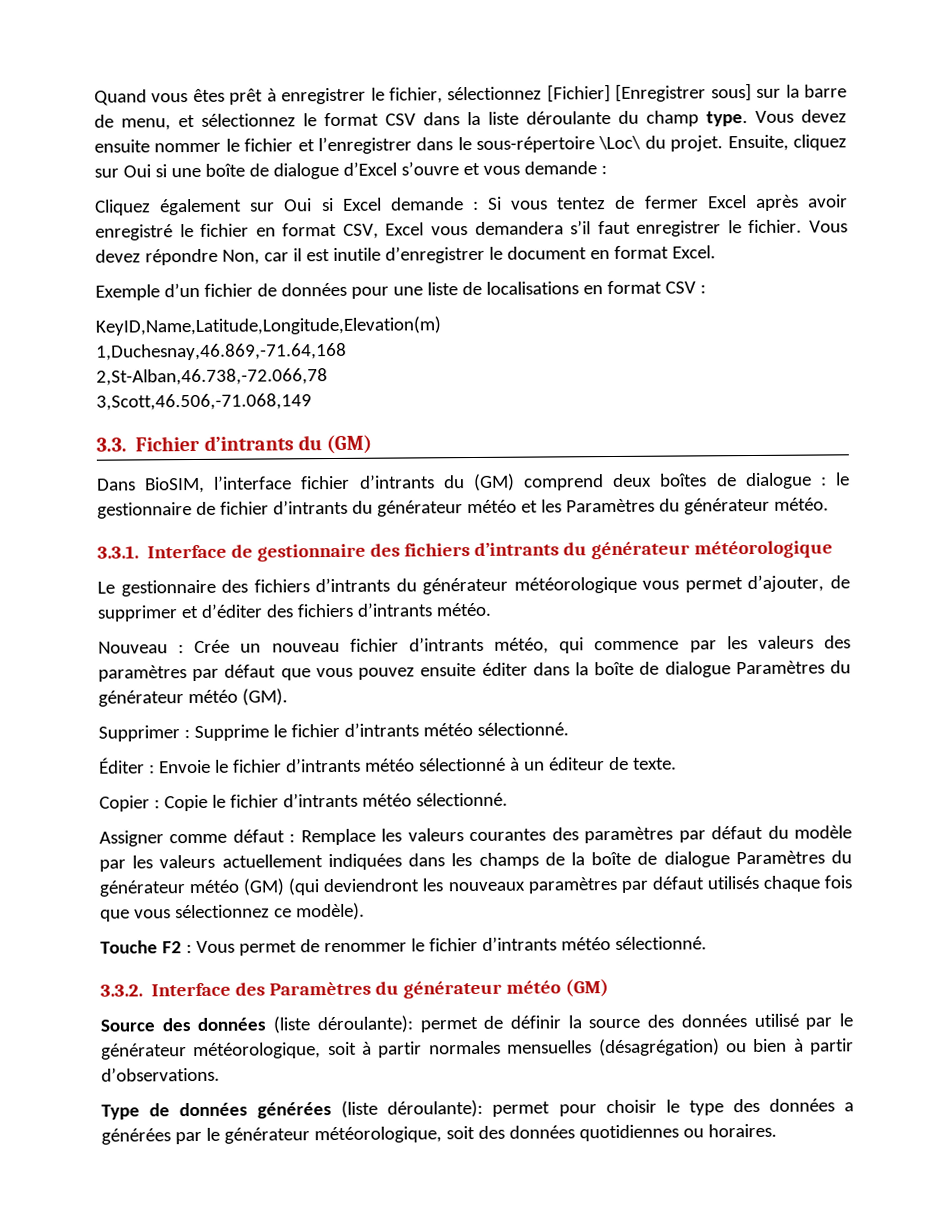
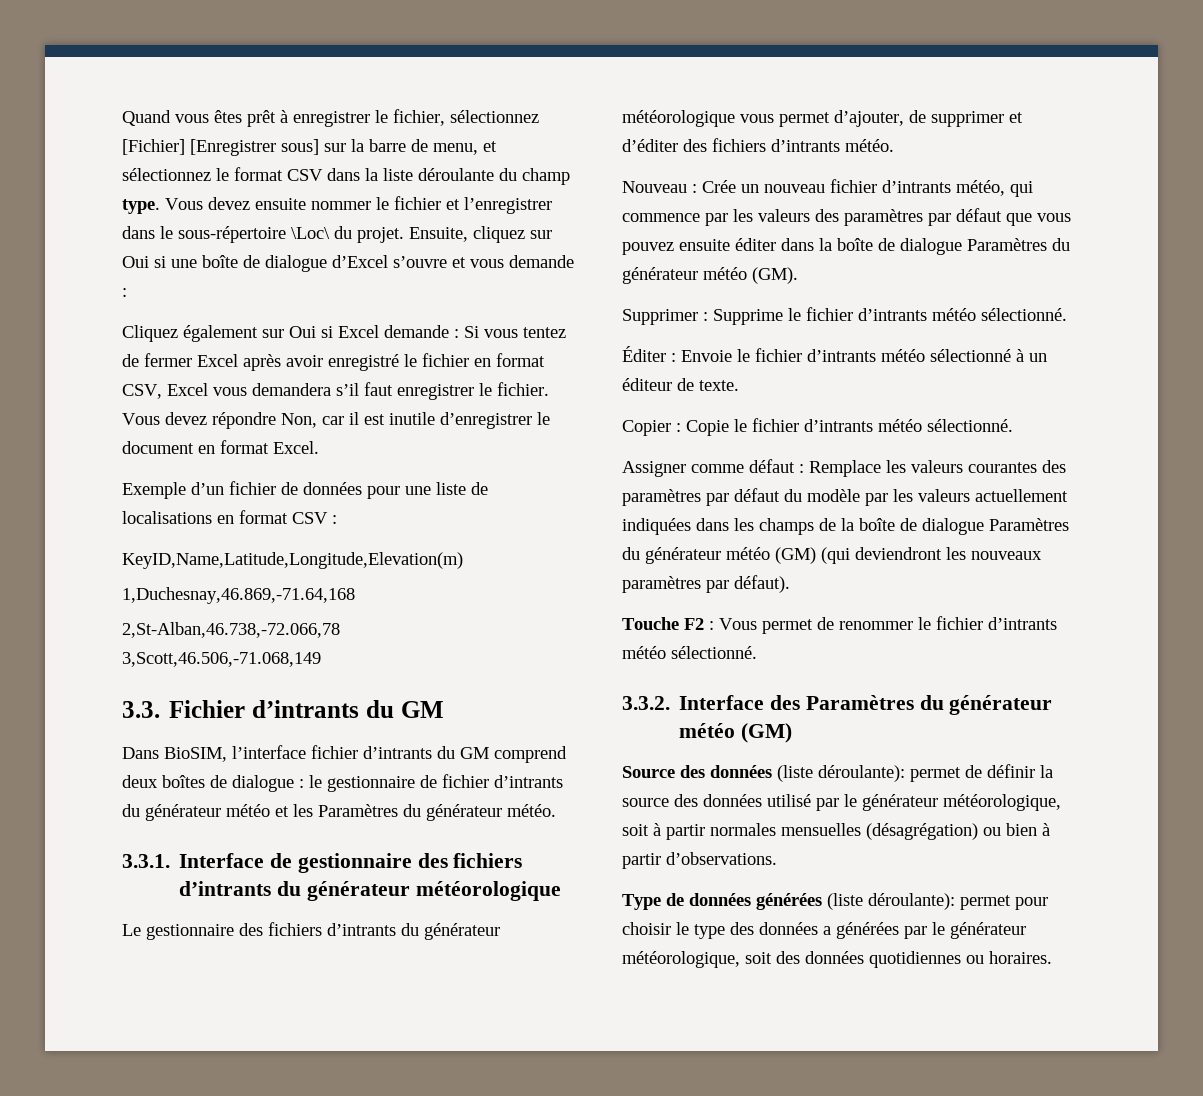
- 3.3. Fichier d’intrants du (GM)
+ 3.3. Fichier d’intrants du GM
- Dans BioSIM, l’interface fichier d’intrants du (GM) comprend deux boîtes de dialogue : le gestionnaire de fichier d’intrants du générateur météo et les Paramètres du générateur météo.
+ Dans BioSIM, l’interface fichier d’intrants du GM comprend deux boîtes de dialogue : le gestionnaire de fichier d’intrants du générateur météo et les Paramètres du générateur météo.
- Assigner comme défaut : Remplace les valeurs courantes des paramètres par défaut du modèle par les valeurs actuellement indiquées dans les champs de la boîte de dialogue Paramètres du générateur météo (GM) (qui deviendront les nouveaux paramètres par défaut utilisés chaque fois que vous sélectionnez ce modèle).
+ Assigner comme défaut : Remplace les valeurs courantes des paramètres par défaut du modèle par les valeurs actuellement indiquées dans les champs de la boîte de dialogue Paramètres du générateur météo (GM) (qui deviendront les nouveaux paramètres par défaut).

